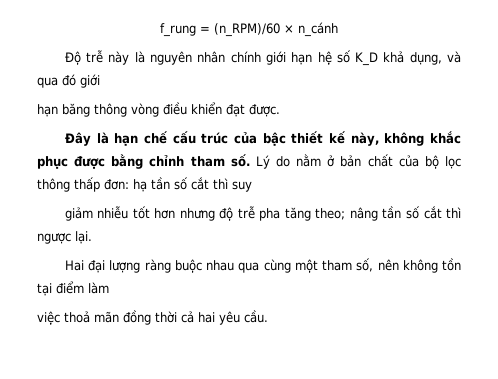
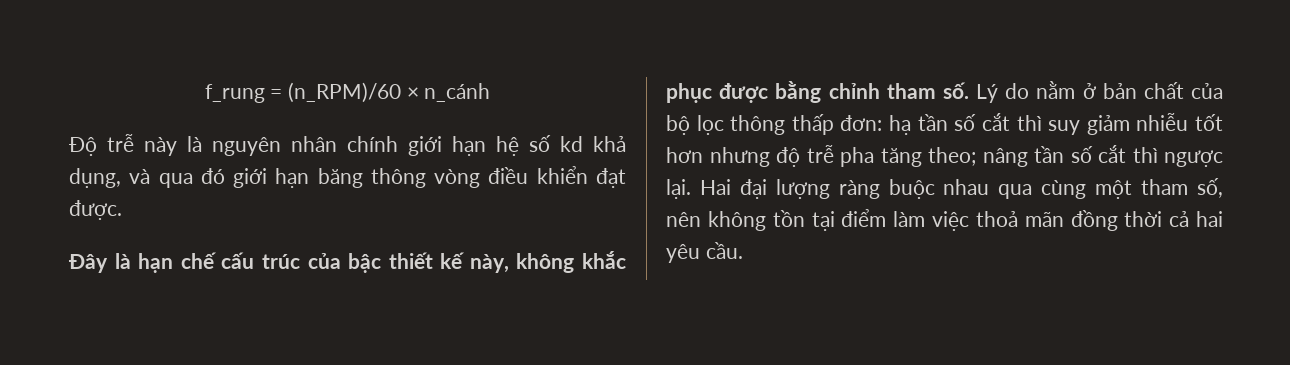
- Độ trễ này là nguyên nhân chính giới hạn hệ số K_D khả dụng, và qua đó giới
- hạn băng thông vòng điều khiển đạt được.
+ Độ trễ này là nguyên nhân chính giới hạn hệ số kd khả dụng, và qua đó giới hạn băng thông vòng điều khiển đạt được.
- hạ tần số cắt thì suy
- giảm nhiễu tốt hơn nhưng độ trễ pha tăng theo;
+ hạ tần số cắt thì suy giảm nhiễu tốt hơn nhưng độ trễ pha tăng theo;
- nâng tần số cắt thì ngược lại.
- Hai đại lượng ràng buộc nhau qua cùng một tham số, nên không tồn tại điểm làm
- việc thoả mãn đồng thời cả hai yêu cầu.
+ nâng tần số cắt thì ngược lại. Hai đại lượng ràng buộc nhau qua cùng một tham số, nên không tồn tại điểm làm việc thoả mãn đồng thời cả hai yêu cầu.

